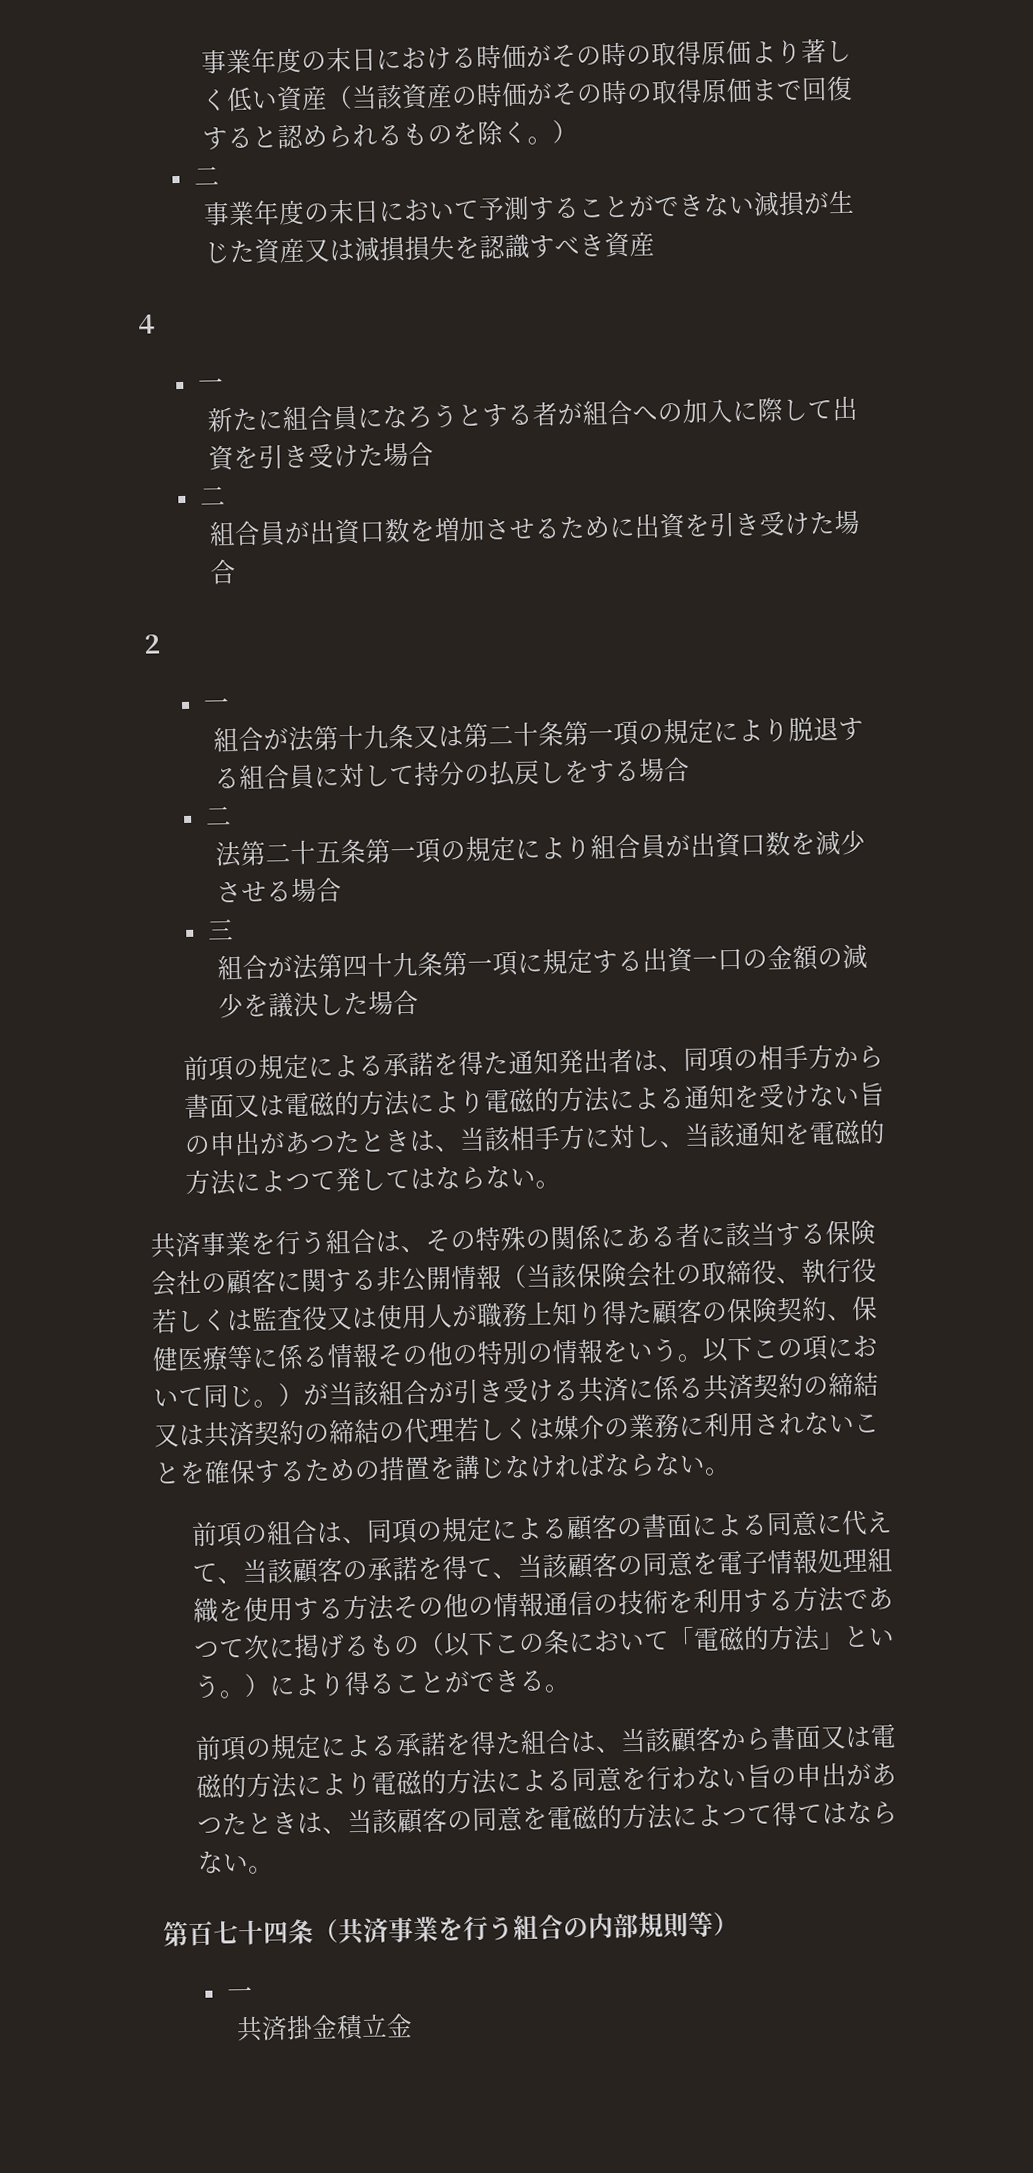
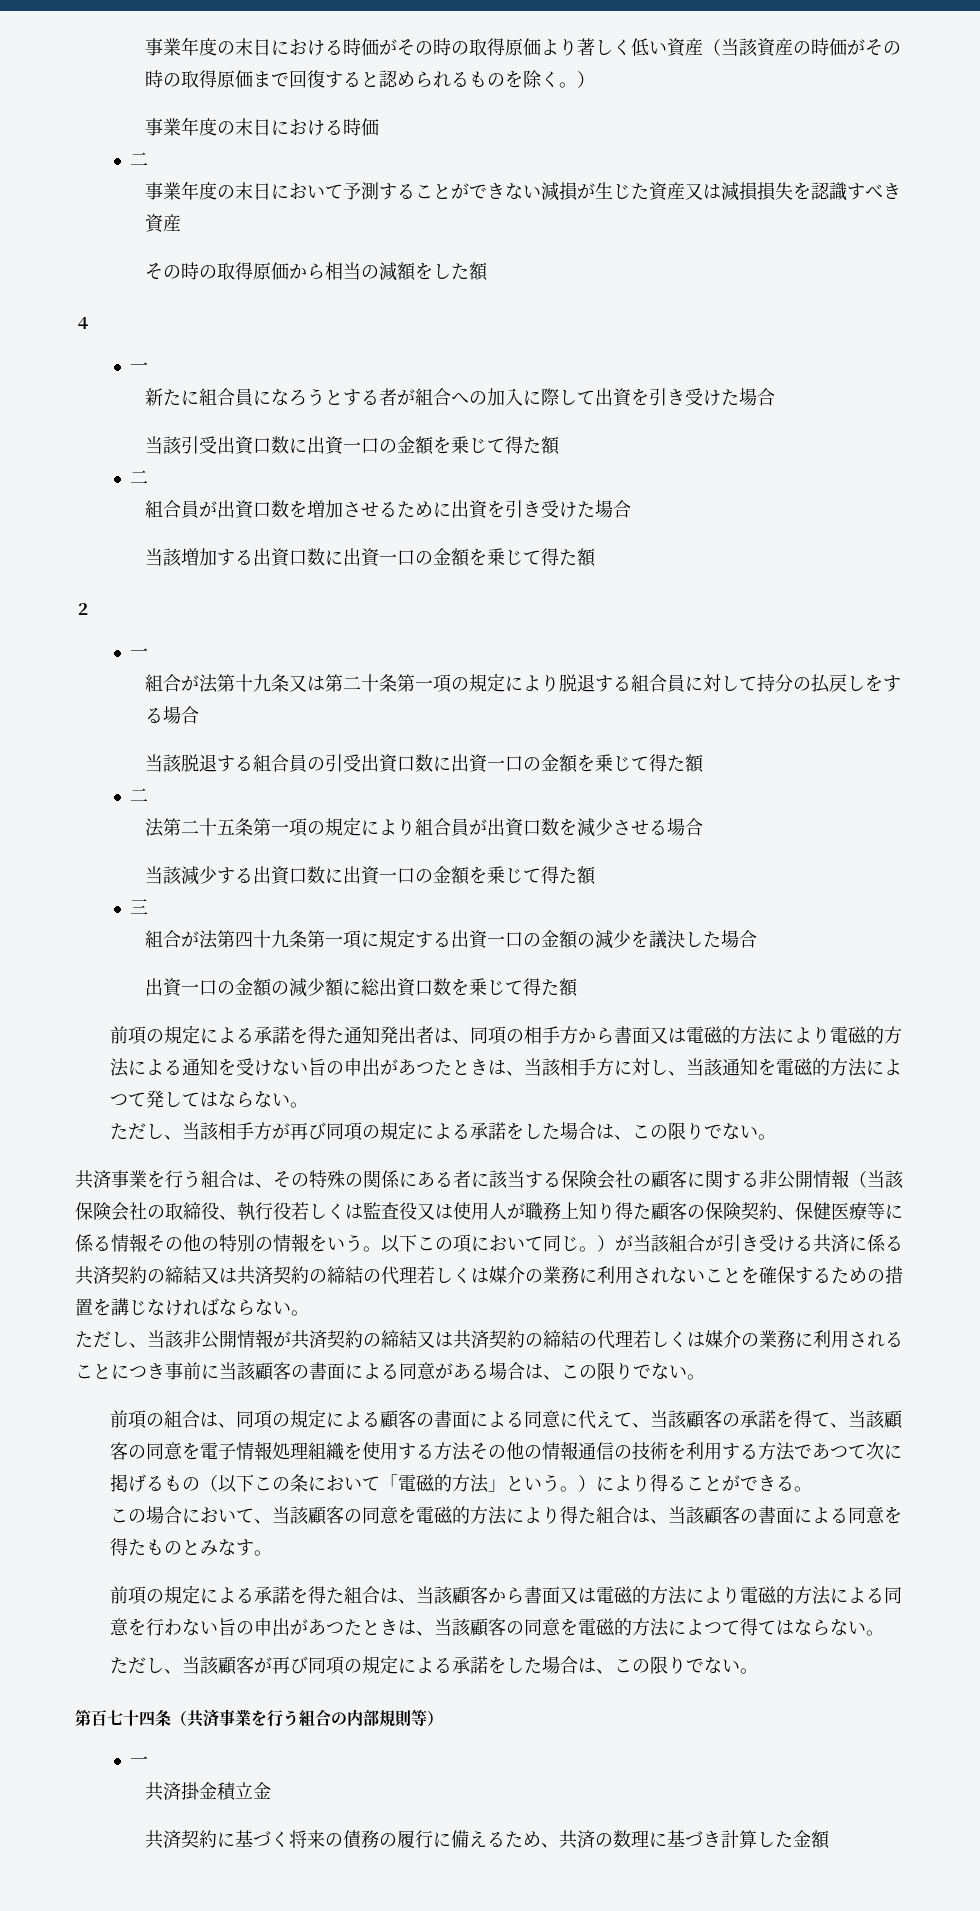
  事業年度の末日における時価がその時の取得原価より著しく低い資産（当該資産の時価がその時の取得原価まで回復すると認められるものを除く。）
+ 事業年度の末日における時価
+ その時の取得原価から相当の減額をした額
+ 当該引受出資口数に出資一口の金額を乗じて得た額
+ 当該増加する出資口数に出資一口の金額を乗じて得た額
+ 当該脱退する組合員の引受出資口数に出資一口の金額を乗じて得た額
+ 当該減少する出資口数に出資一口の金額を乗じて得た額
+ 出資一口の金額の減少額に総出資口数を乗じて得た額
+ ただし、当該相手方が再び同項の規定による承諾をした場合は、この限りでない。
+ ただし、当該非公開情報が共済契約の締結又は共済契約の締結の代理若しくは媒介の業務に利用されることにつき事前に当該顧客の書面による同意がある場合は、この限りでない。
+ この場合において、当該顧客の同意を電磁的方法により得た組合は、当該顧客の書面による同意を得たものとみなす。
+ ただし、当該顧客が再び同項の規定による承諾をした場合は、この限りでない。
+ 共済契約に基づく将来の債務の履行に備えるため、共済の数理に基づき計算した金額

